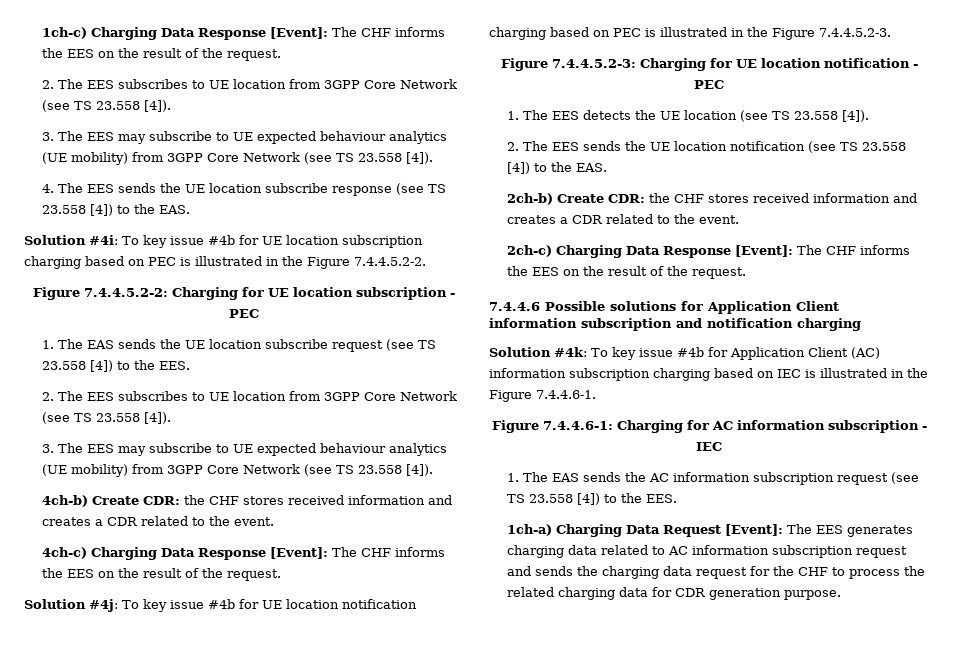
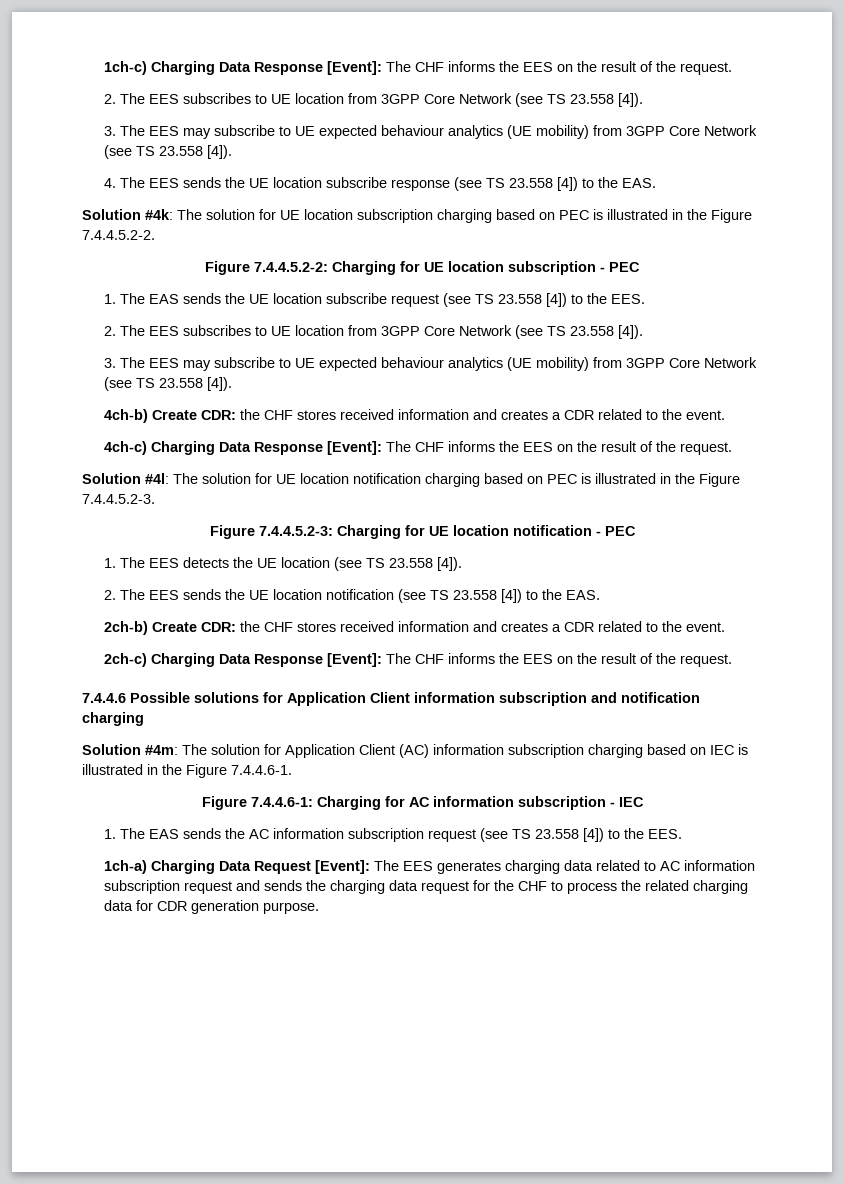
- Solution #4i: To key issue #4b for UE location subscription charging based on PEC is illustrated in the Figure 7.4.4.5.2-2.
+ Solution #4k: The solution for UE location subscription charging based on PEC is illustrated in the Figure 7.4.4.5.2-2.
- Solution #4j: To key issue #4b for UE location notification charging based on PEC is illustrated in the Figure 7.4.4.5.2-3.
+ Solution #4l: The solution for UE location notification charging based on PEC is illustrated in the Figure 7.4.4.5.2-3.
- Solution #4k: To key issue #4b for Application Client (AC) information subscription charging based on IEC is illustrated in the Figure 7.4.4.6-1.
+ Solution #4m: The solution for Application Client (AC) information subscription charging based on IEC is illustrated in the Figure 7.4.4.6-1.

